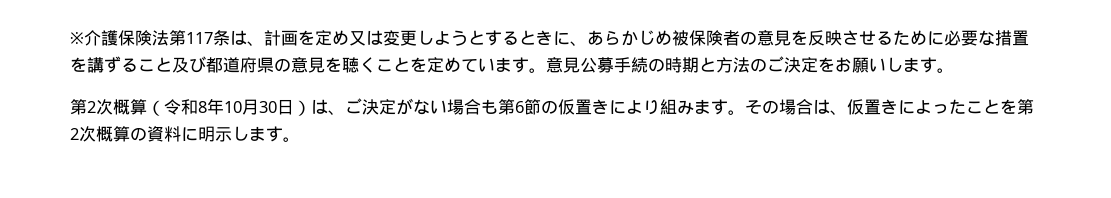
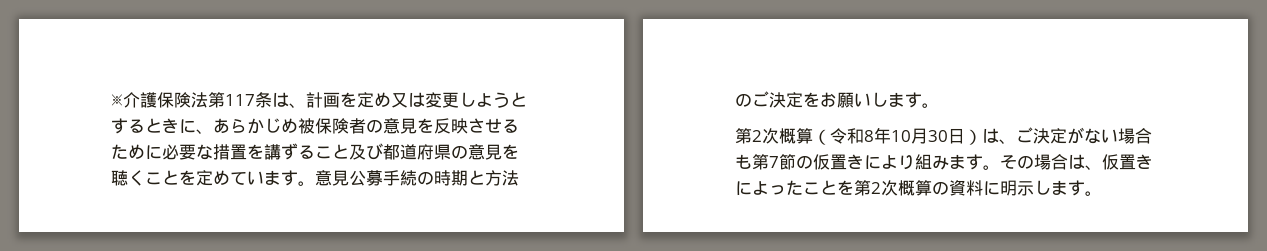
- 第2次概算（令和8年10月30日）は、ご決定がない場合も第6節の仮置きにより組みます。
+ 第2次概算（令和8年10月30日）は、ご決定がない場合も第7節の仮置きにより組みます。

